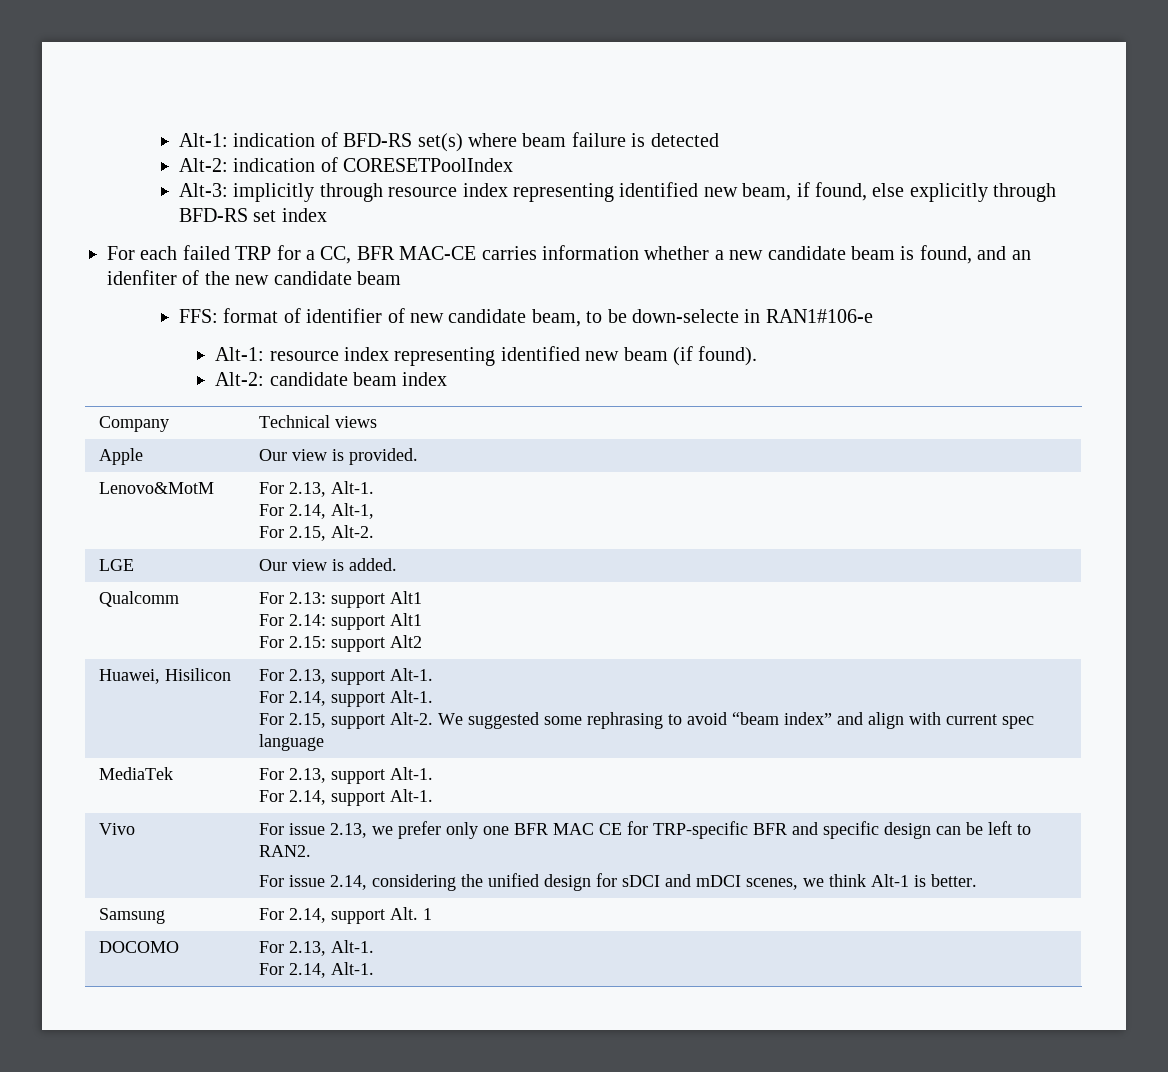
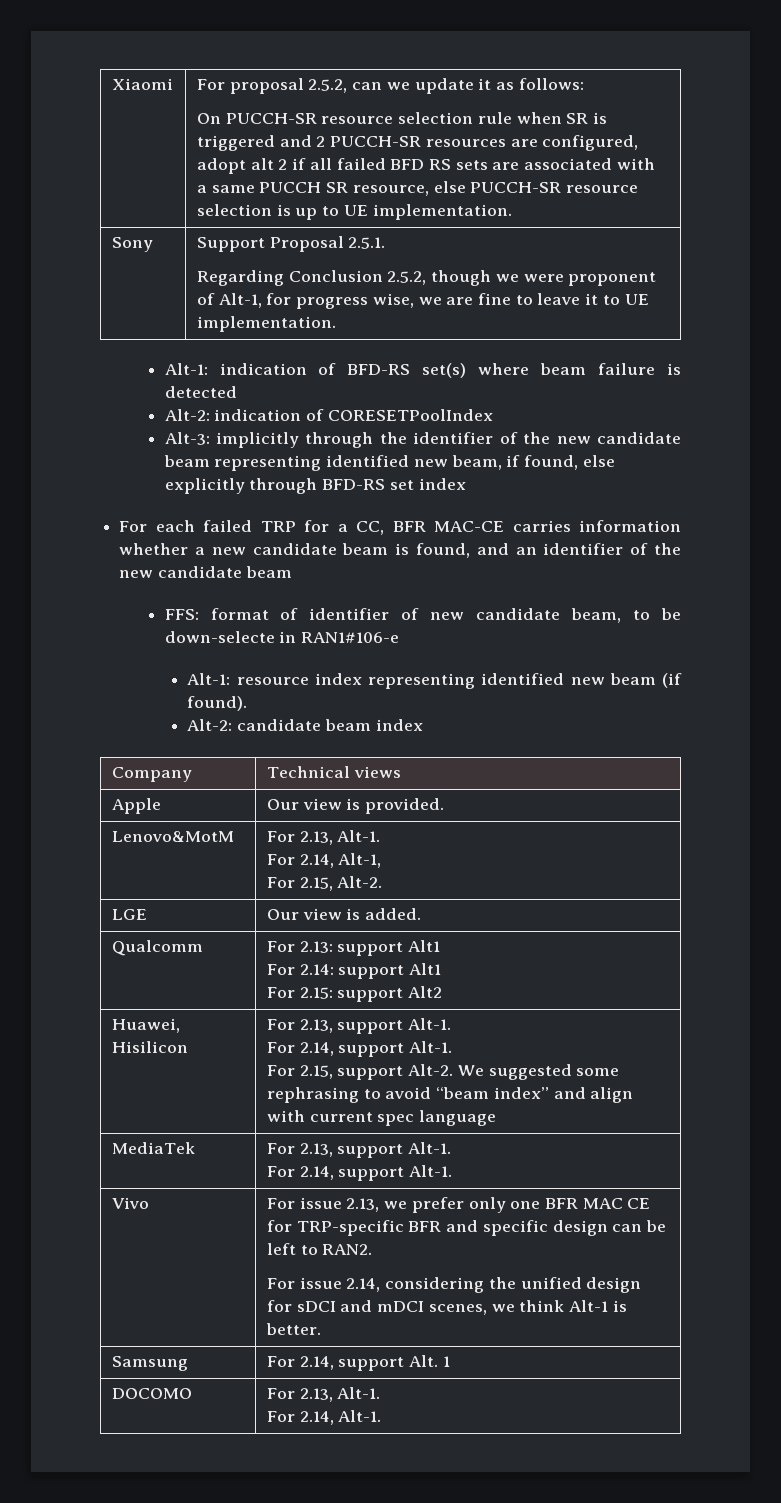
+ Xiaomi | For proposal 2.5.2, can we update it as follows:
+ On PUCCH-SR resource selection rule when SR is triggered and 2 PUCCH-SR resources are configured, adopt alt 2 if all failed BFD RS sets are associated with a same PUCCH SR resource, else PUCCH-SR resource selection is up to UE implementation.
+ Sony | Support Proposal 2.5.1.
+ Regarding Conclusion 2.5.2, though we were proponent of Alt-1, for progress wise, we are fine to leave it to UE implementation.
- Alt-3: implicitly through resource index representing identified new beam, if found, else explicitly through BFD-RS set index
+ Alt-3: implicitly through the identifier of the new candidate beam representing identified new beam, if found, else explicitly through BFD-RS set index
- For each failed TRP for a CC, BFR MAC-CE carries information whether a new candidate beam is found, and an idenfiter of the new candidate beam
+ For each failed TRP for a CC, BFR MAC-CE carries information whether a new candidate beam is found, and an identifier of the new candidate beam

